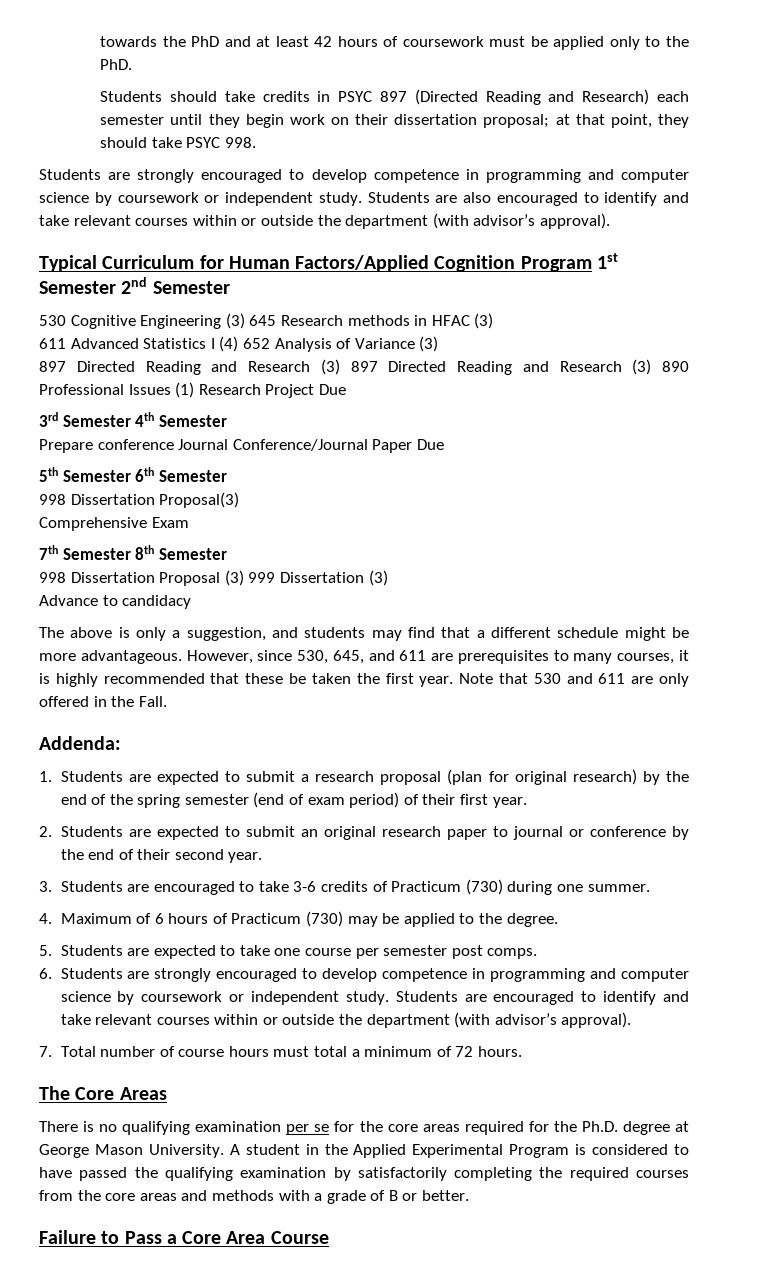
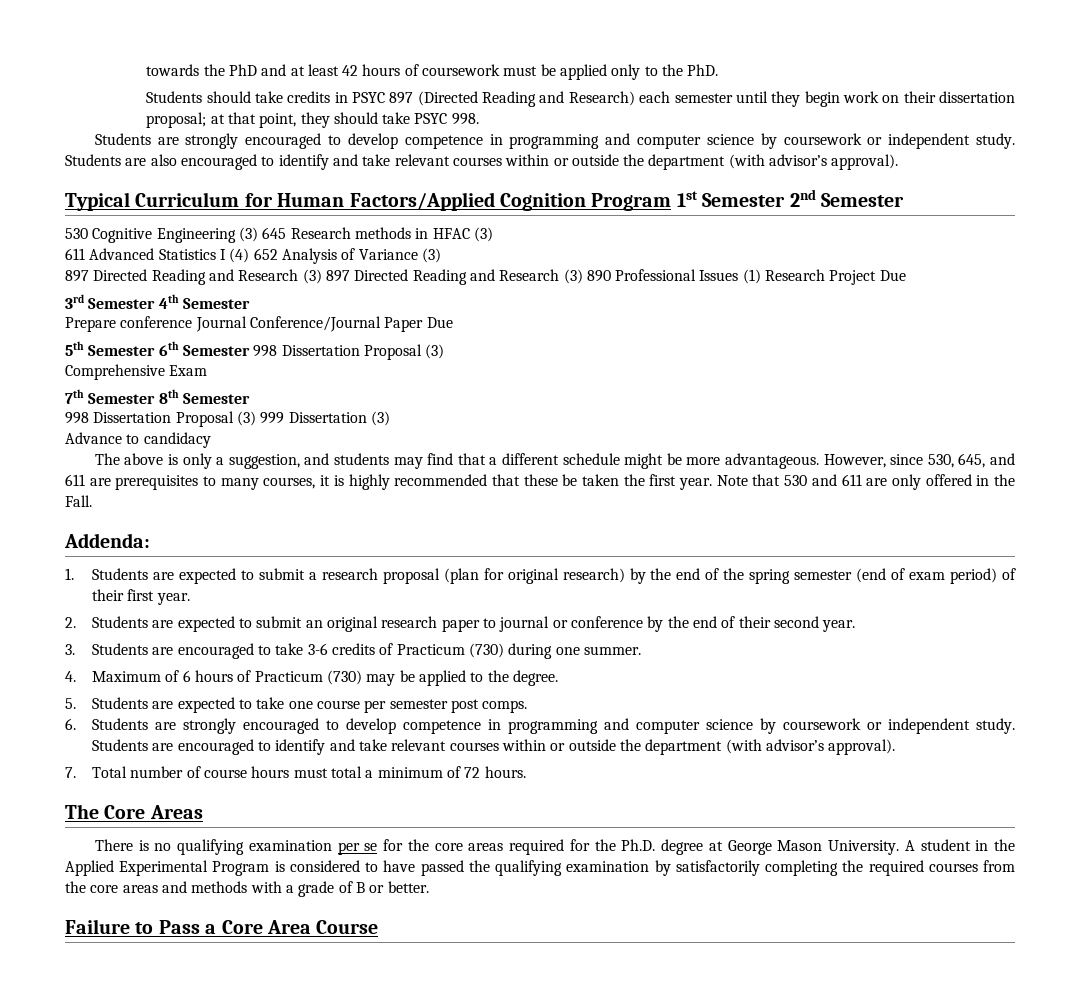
- 5th Semester 6th Semester
- 998 Dissertation Proposal(3)
+ 5th Semester 6th Semester 998 Dissertation Proposal (3)

